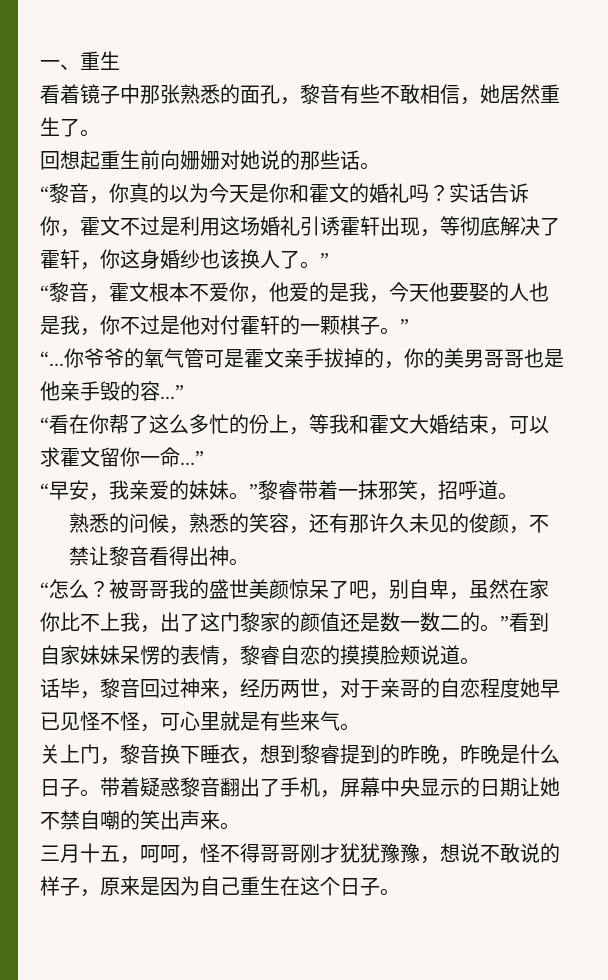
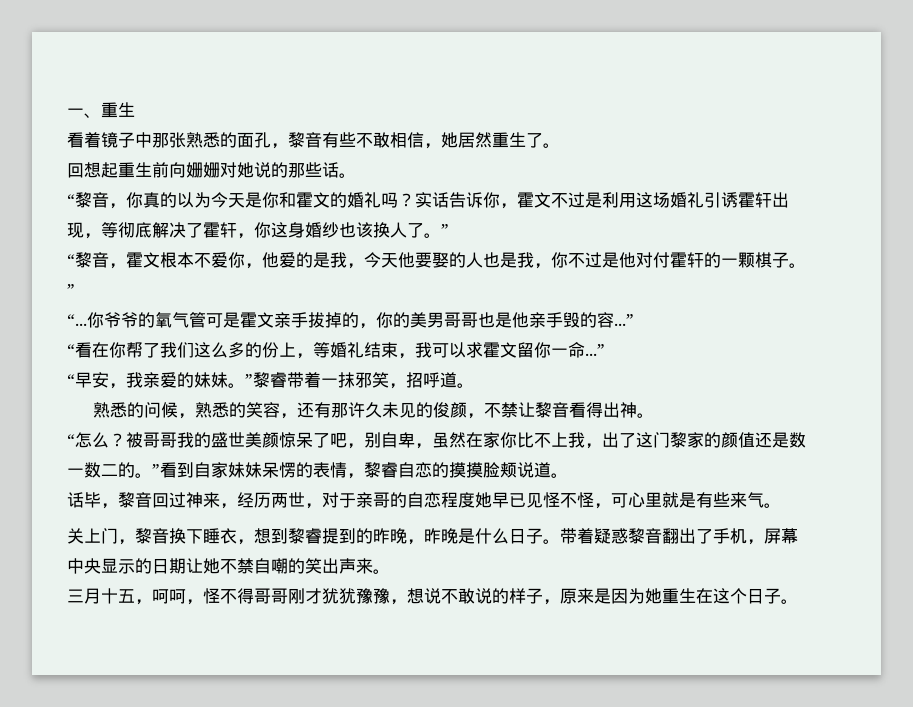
- “看在你帮了这么多忙的份上，等我和霍文大婚结束，可以求霍文留你一命...”
+ “看在你帮了我们这么多的份上，等婚礼结束，我可以求霍文留你一命...”
- 三月十五，呵呵，怪不得哥哥刚才犹犹豫豫，想说不敢说的样子，原来是因为自己重生在这个日子。
+ 三月十五，呵呵，怪不得哥哥刚才犹犹豫豫，想说不敢说的样子，原来是因为她重生在这个日子。

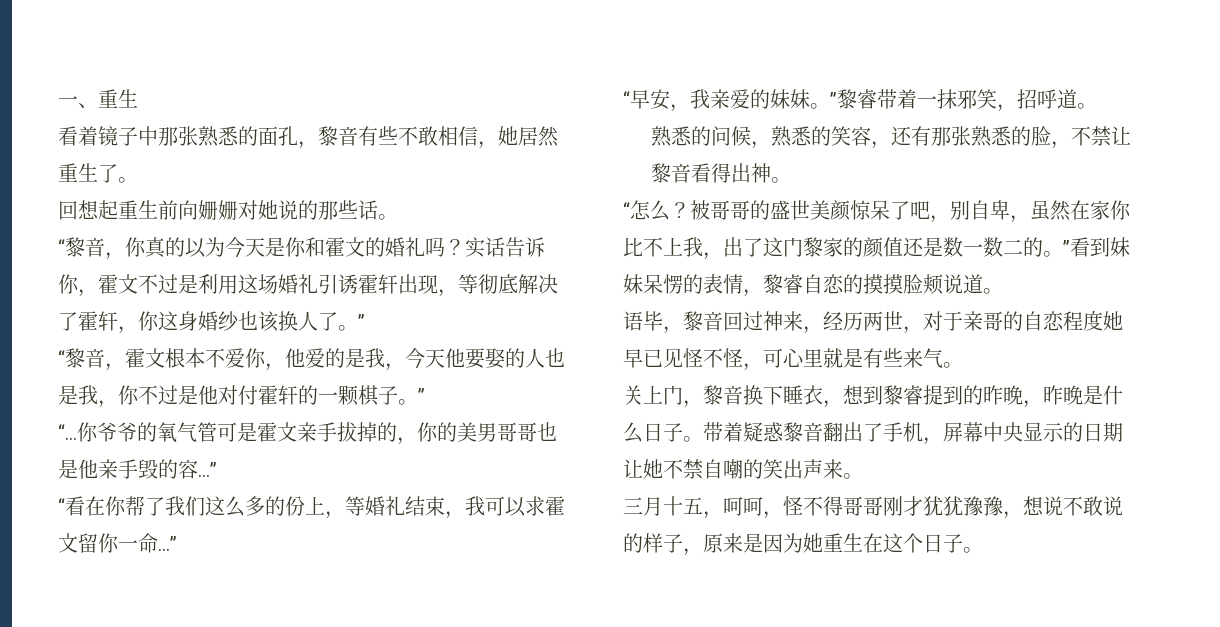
- 熟悉的问候，熟悉的笑容，还有那许久未见的俊颜，不禁让黎音看得出神。
+ 熟悉的问候，熟悉的笑容，还有那张熟悉的脸，不禁让黎音看得出神。
- 被哥哥我的盛世美颜惊呆了吧，别自卑，虽然在家你比不上我，出了这门黎家的颜值还是数一数二的。”看到自家妹妹呆愣的表情，黎睿自恋的摸摸脸颊说道。
+ 被哥哥的盛世美颜惊呆了吧，别自卑，虽然在家你比不上我，出了这门黎家的颜值还是数一数二的。”看到妹妹呆愣的表情，黎睿自恋的摸摸脸颊说道。
- 话毕，黎音回过神来，经历两世，对于亲哥的自恋程度她早已见怪不怪，可心里就是有些来气。
+ 语毕，黎音回过神来，经历两世，对于亲哥的自恋程度她早已见怪不怪，可心里就是有些来气。

